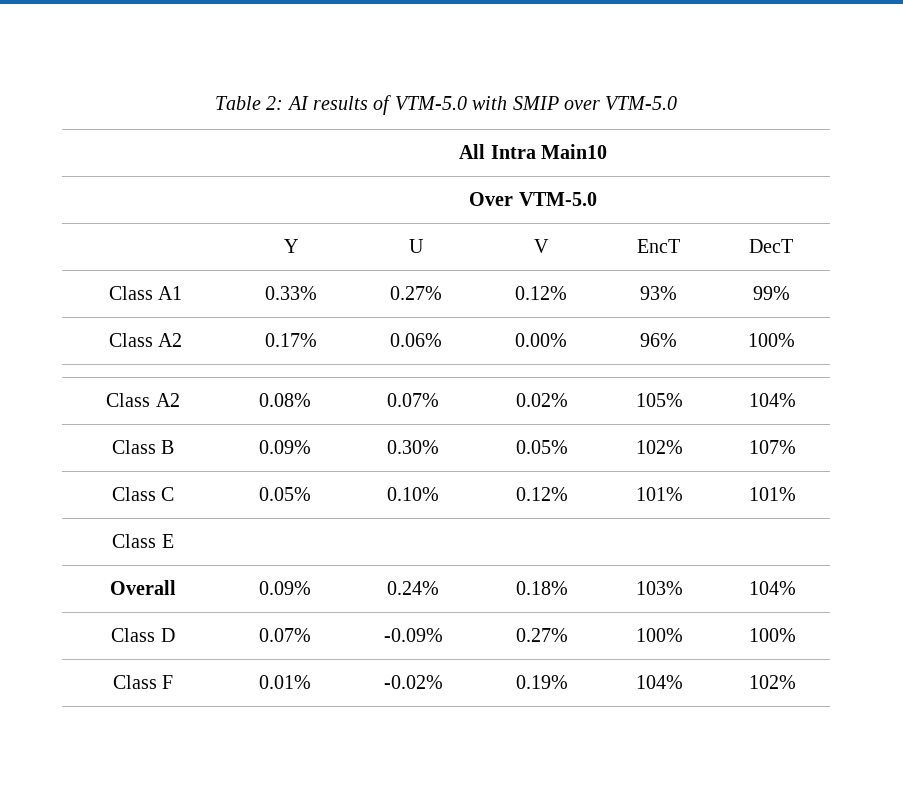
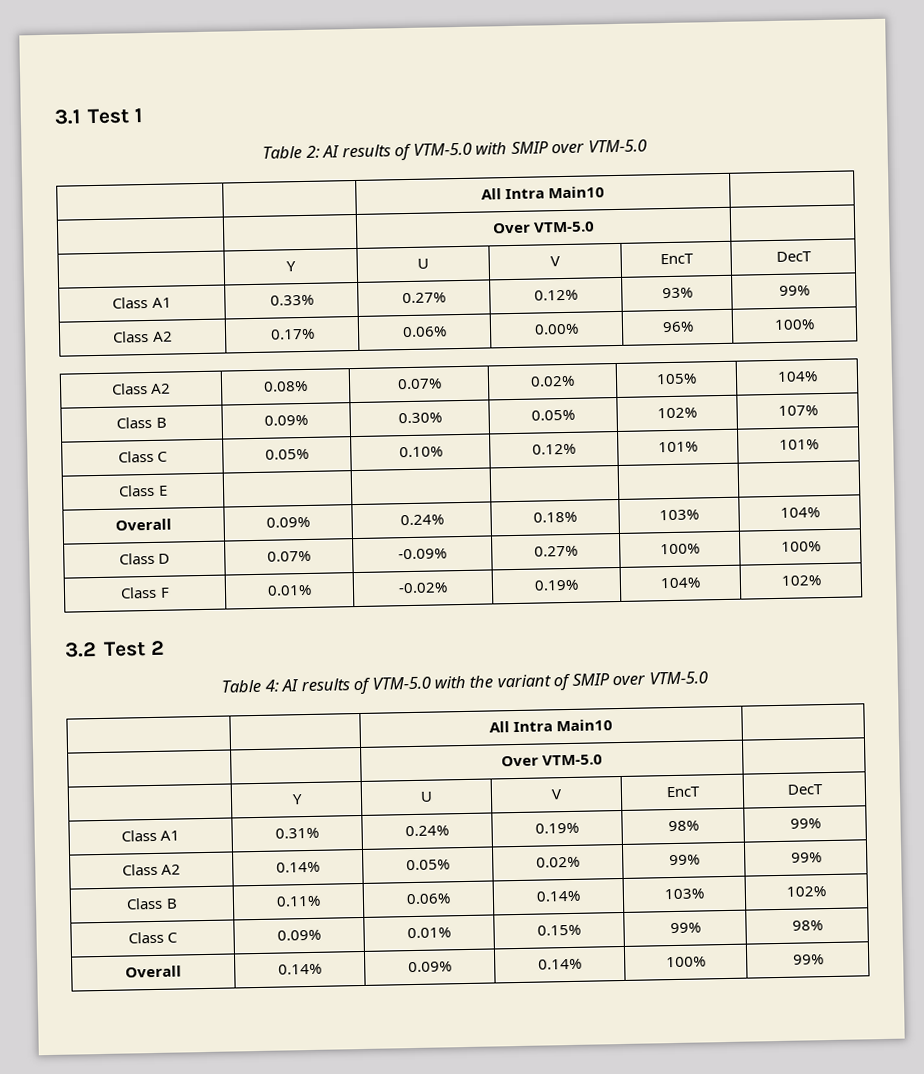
+ 3.1 Test 1
+ 3.2 Test 2
+ Table 4: AI results of VTM-5.0 with the variant of SMIP over VTM-5.0
+ | | All Intra Main10 |
+ | | Over VTM-5.0 |
+ | Y | U | V | EncT | DecT
+ Class A1 | 0.31% | 0.24% | 0.19% | 98% | 99%
+ Class A2 | 0.14% | 0.05% | 0.02% | 99% | 99%
+ Class B | 0.11% | 0.06% | 0.14% | 103% | 102%
+ Class C | 0.09% | 0.01% | 0.15% | 99% | 98%
+ Overall | 0.14% | 0.09% | 0.14% | 100% | 99%

